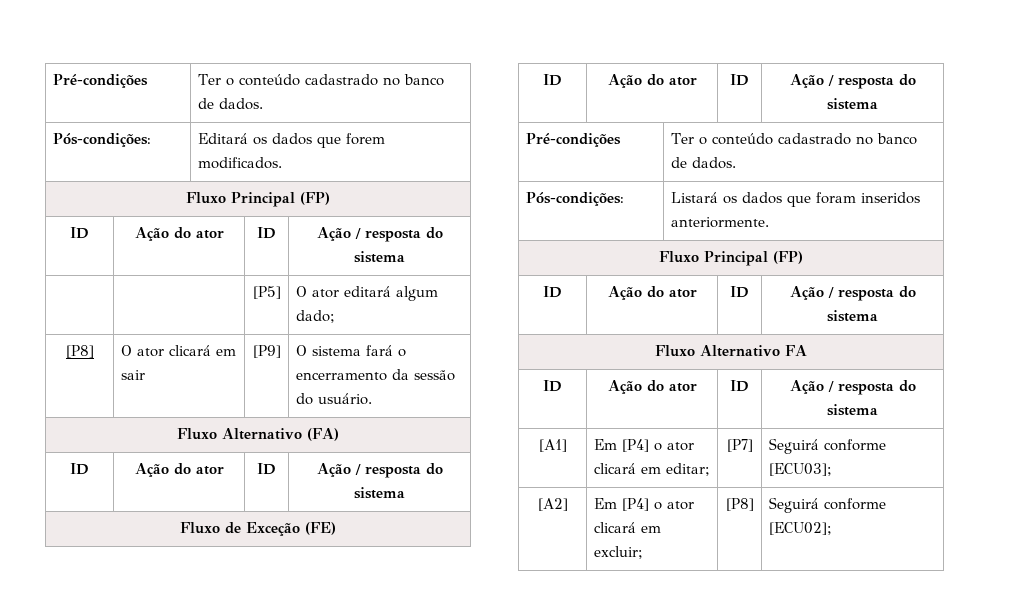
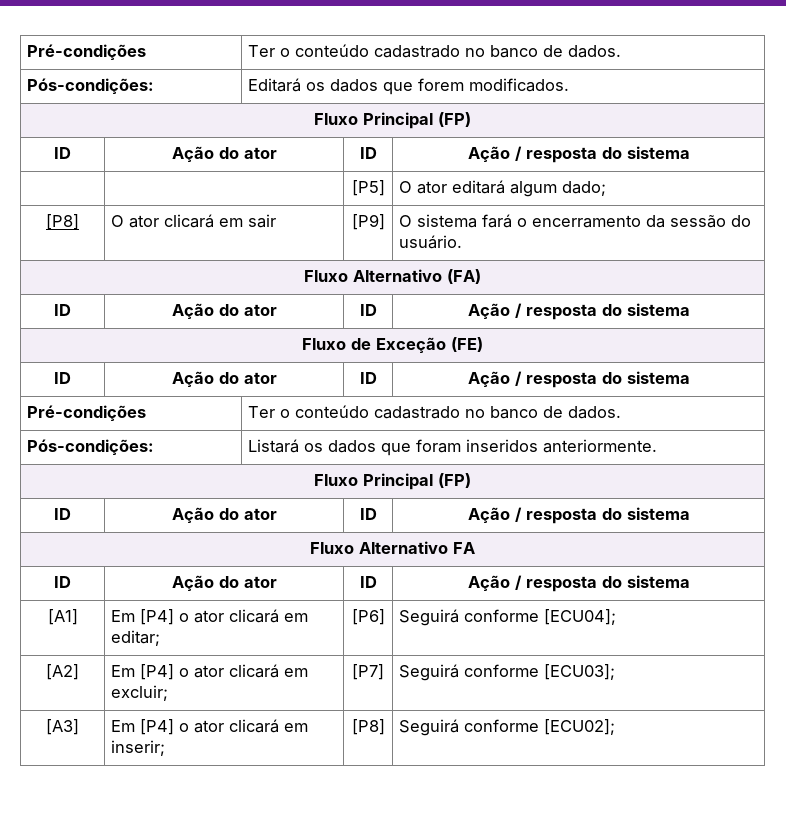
- [A1] | Em [P4] o ator clicará em editar; | [P7] | Seguirá conforme [ECU03];
+ [A1] | Em [P4] o ator clicará em editar; | [P6] | Seguirá conforme [ECU04];
- [A2] | Em [P4] o ator clicará em excluir; | [P8] | Seguirá conforme [ECU02];
+ [A2] | Em [P4] o ator clicará em excluir; | [P7] | Seguirá conforme [ECU03];
+ [A3] | Em [P4] o ator clicará em inserir; | [P8] | Seguirá conforme [ECU02];

